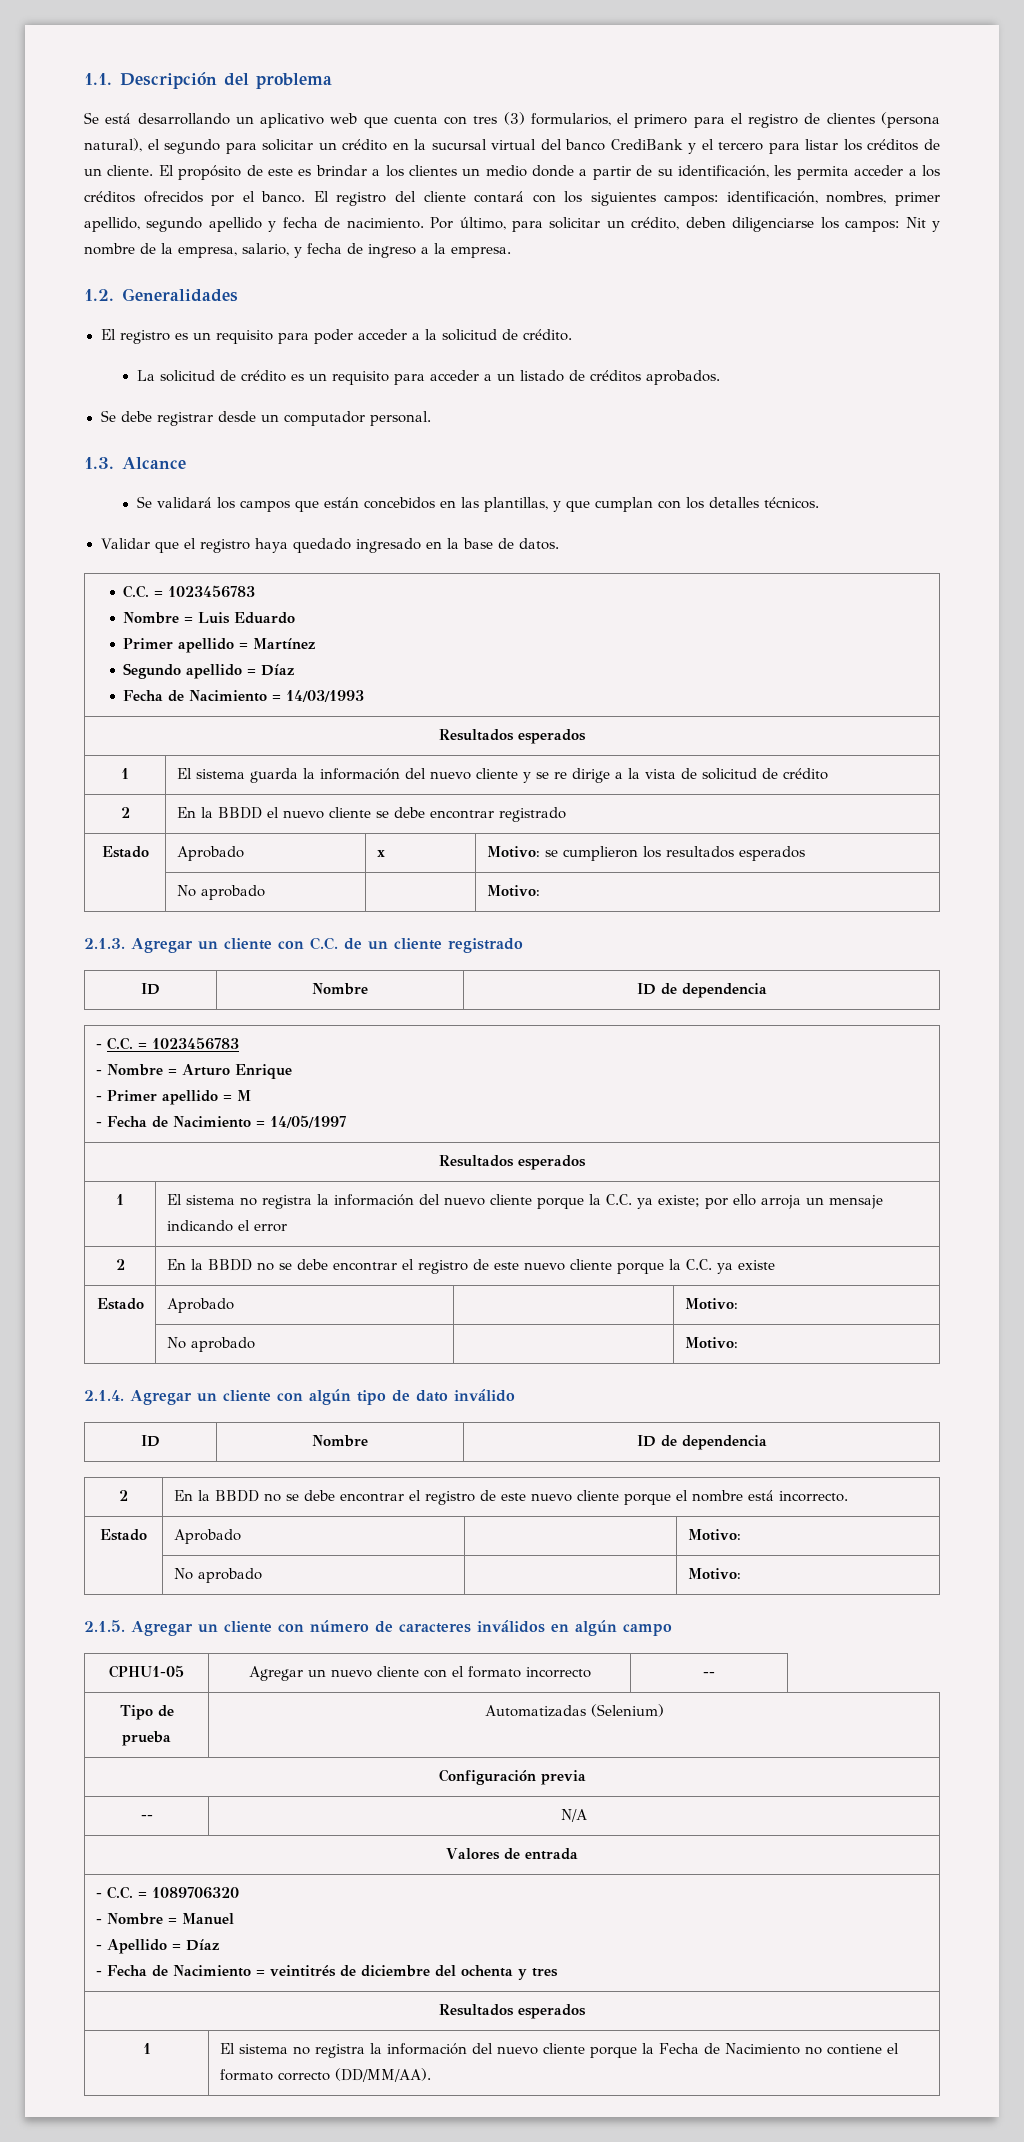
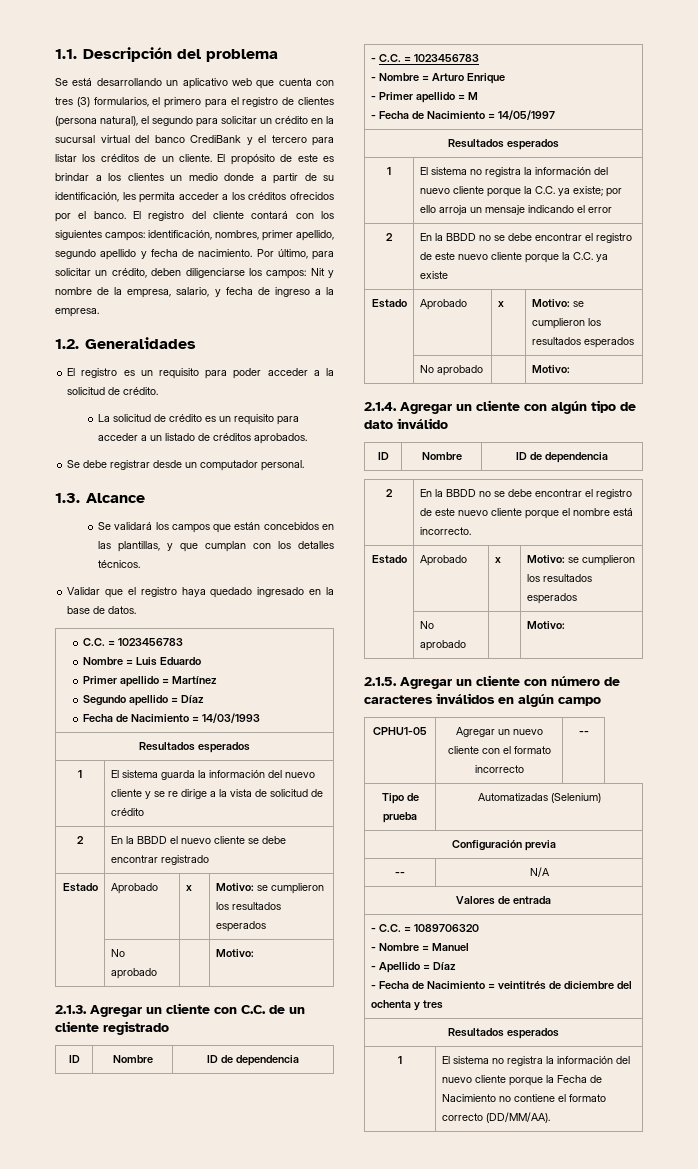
  2 | En la BBDD no se debe encontrar el registro de este nuevo cliente porque la C.C. ya existe
- Estado | Aprobado | | Motivo:
+ Estado | Aprobado | x | Motivo: se cumplieron los resultados esperados
  2 | En la BBDD no se debe encontrar el registro de este nuevo cliente porque el nombre está incorrecto.
- Estado | Aprobado | | Motivo:
+ Estado | Aprobado | x | Motivo: se cumplieron los resultados esperados

